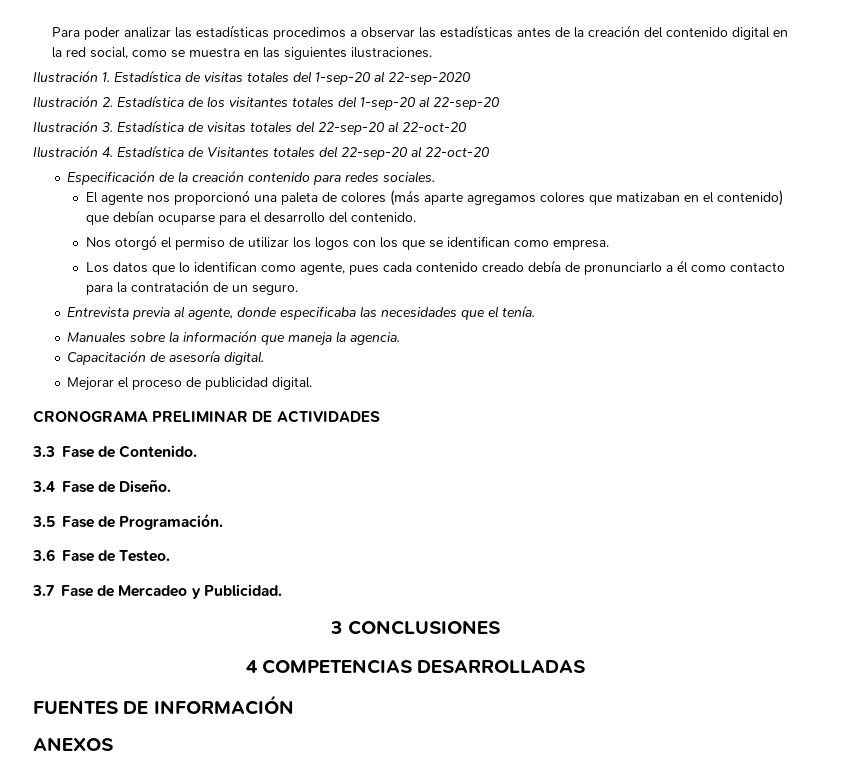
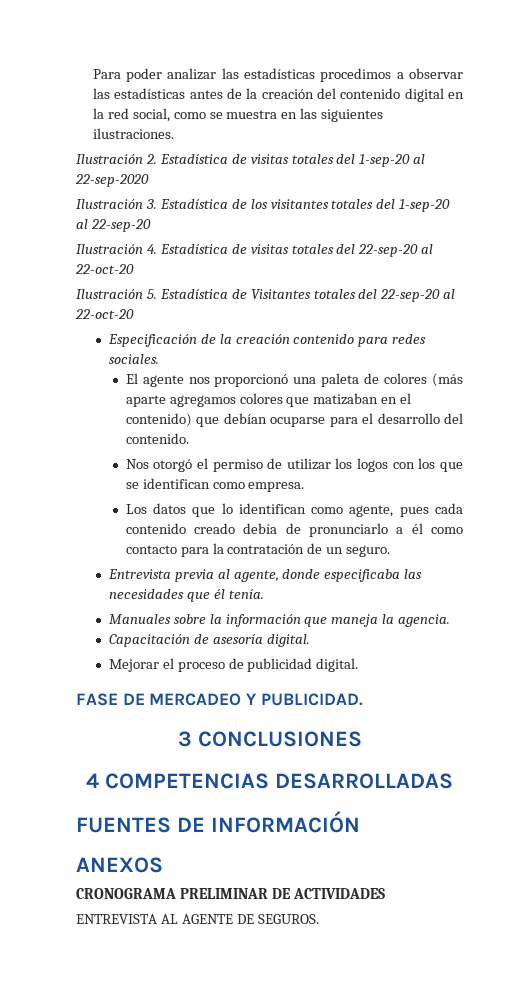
- Ilustración 1. Estadística de visitas totales del 1-sep-20 al 22-sep-2020
+ Ilustración 2. Estadística de visitas totales del 1-sep-20 al 22-sep-2020
- Ilustración 2. Estadística de los visitantes totales del 1-sep-20 al 22-sep-20
+ Ilustración 3. Estadística de los visitantes totales del 1-sep-20 al 22-sep-20
- Ilustración 3. Estadística de visitas totales del 22-sep-20 al 22-oct-20
+ Ilustración 4. Estadística de visitas totales del 22-sep-20 al 22-oct-20
- Ilustración 4. Estadística de Visitantes totales del 22-sep-20 al 22-oct-20
+ Ilustración 5. Estadística de Visitantes totales del 22-sep-20 al 22-oct-20
- Entrevista previa al agente, donde especificaba las necesidades que el tenía.
+ Entrevista previa al agente, donde especificaba las necesidades que él tenía.
- CRONOGRAMA PRELIMINAR DE ACTIVIDADES
- 3.3 Fase de Contenido.
- 3.4 Fase de Diseño.
- 3.5 Fase de Programación.
- 3.6 Fase de Testeo.
- 3.7 Fase de Mercadeo y Publicidad.
+ FASE DE MERCADEO Y PUBLICIDAD.
+ CRONOGRAMA PRELIMINAR DE ACTIVIDADES
+ ENTREVISTA AL AGENTE DE SEGUROS.

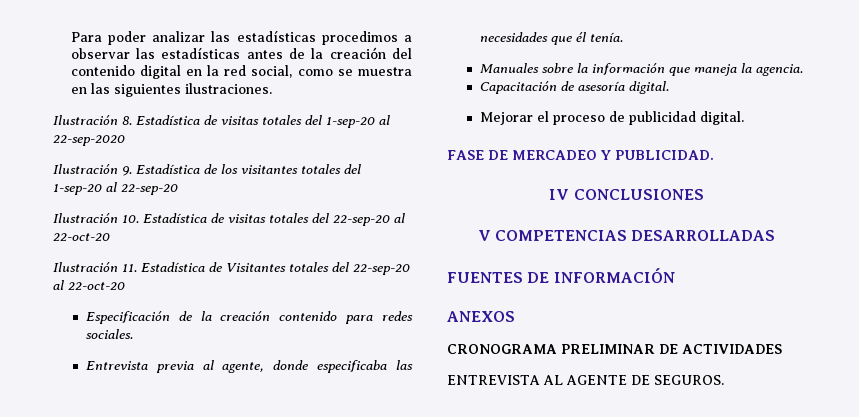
- Ilustración 2. Estadística de visitas totales del 1-sep-20 al 22-sep-2020
+ Ilustración 8. Estadística de visitas totales del 1-sep-20 al 22-sep-2020
- Ilustración 3. Estadística de los visitantes totales del 1-sep-20 al 22-sep-20
+ Ilustración 9. Estadística de los visitantes totales del 1-sep-20 al 22-sep-20
- Ilustración 4. Estadística de visitas totales del 22-sep-20 al 22-oct-20
+ Ilustración 10. Estadística de visitas totales del 22-sep-20 al 22-oct-20
- Ilustración 5. Estadística de Visitantes totales del 22-sep-20 al 22-oct-20
+ Ilustración 11. Estadística de Visitantes totales del 22-sep-20 al 22-oct-20
- El agente nos proporcionó una paleta de colores (más aparte agregamos colores que matizaban en el contenido) que debían ocuparse para el desarrollo del contenido.
- Nos otorgó el permiso de utilizar los logos con los que se identifican como empresa.
- Los datos que lo identifican como agente, pues cada contenido creado debía de pronunciarlo a él como contacto para la contratación de un seguro.
- 3 CONCLUSIONES
+ IV CONCLUSIONES
- 4 COMPETENCIAS DESARROLLADAS
+ V COMPETENCIAS DESARROLLADAS

